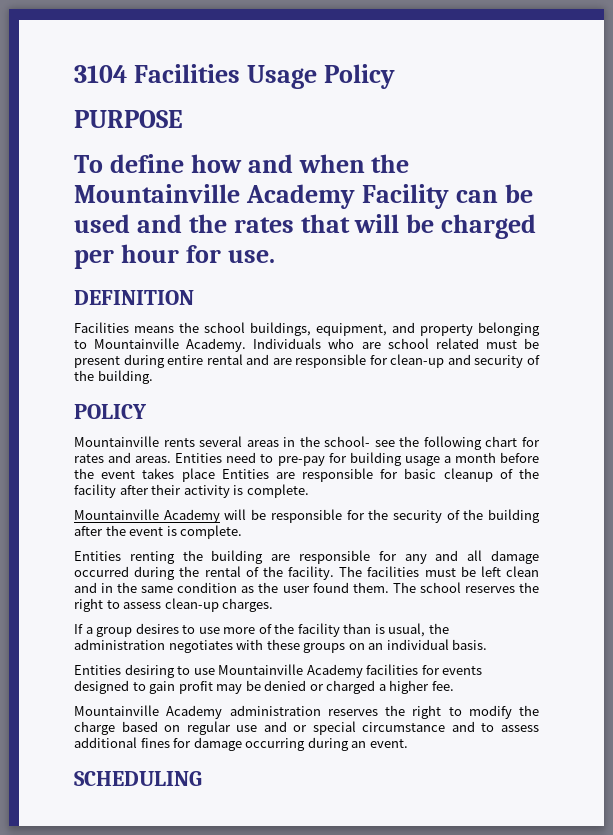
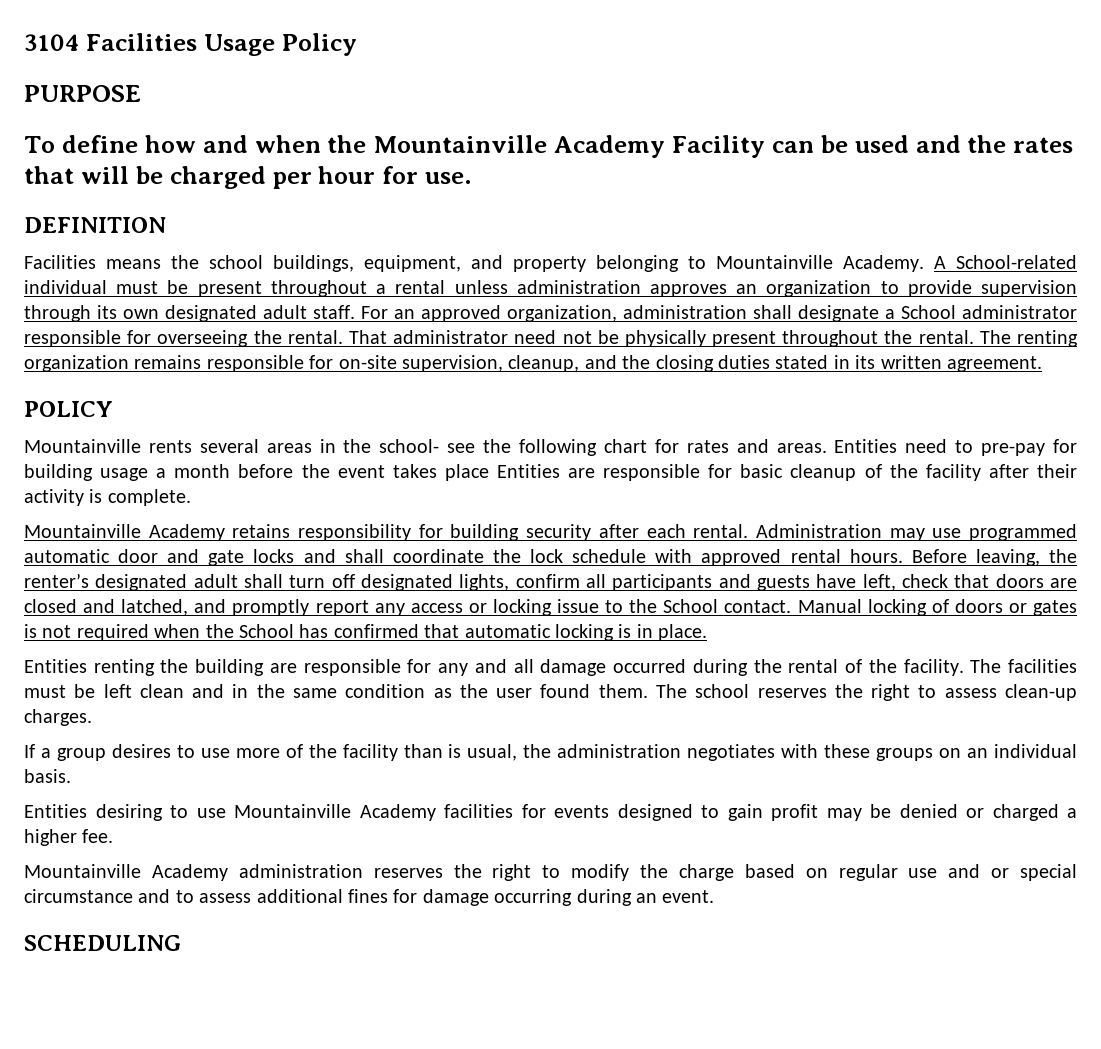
- Individuals who are school related must be present during entire rental and are responsible for clean-up and security of the building.
+ A School-related individual must be present throughout a rental unless administration approves an organization to provide supervision through its own designated adult staff. For an approved organization, administration shall designate a School administrator responsible for overseeing the rental. That administrator need not be physically present throughout the rental. The renting organization remains responsible for on-site supervision, cleanup, and the closing duties stated in its written agreement.
- Mountainville Academy will be responsible for the security of the building after the event is complete.
+ Mountainville Academy retains responsibility for building security after each rental. Administration may use programmed automatic door and gate locks and shall coordinate the lock schedule with approved rental hours. Before leaving, the renter’s designated adult shall turn off designated lights, confirm all participants and guests have left, check that doors are closed and latched, and promptly report any access or locking issue to the School contact. Manual locking of doors or gates is not required when the School has confirmed that automatic locking is in place.

